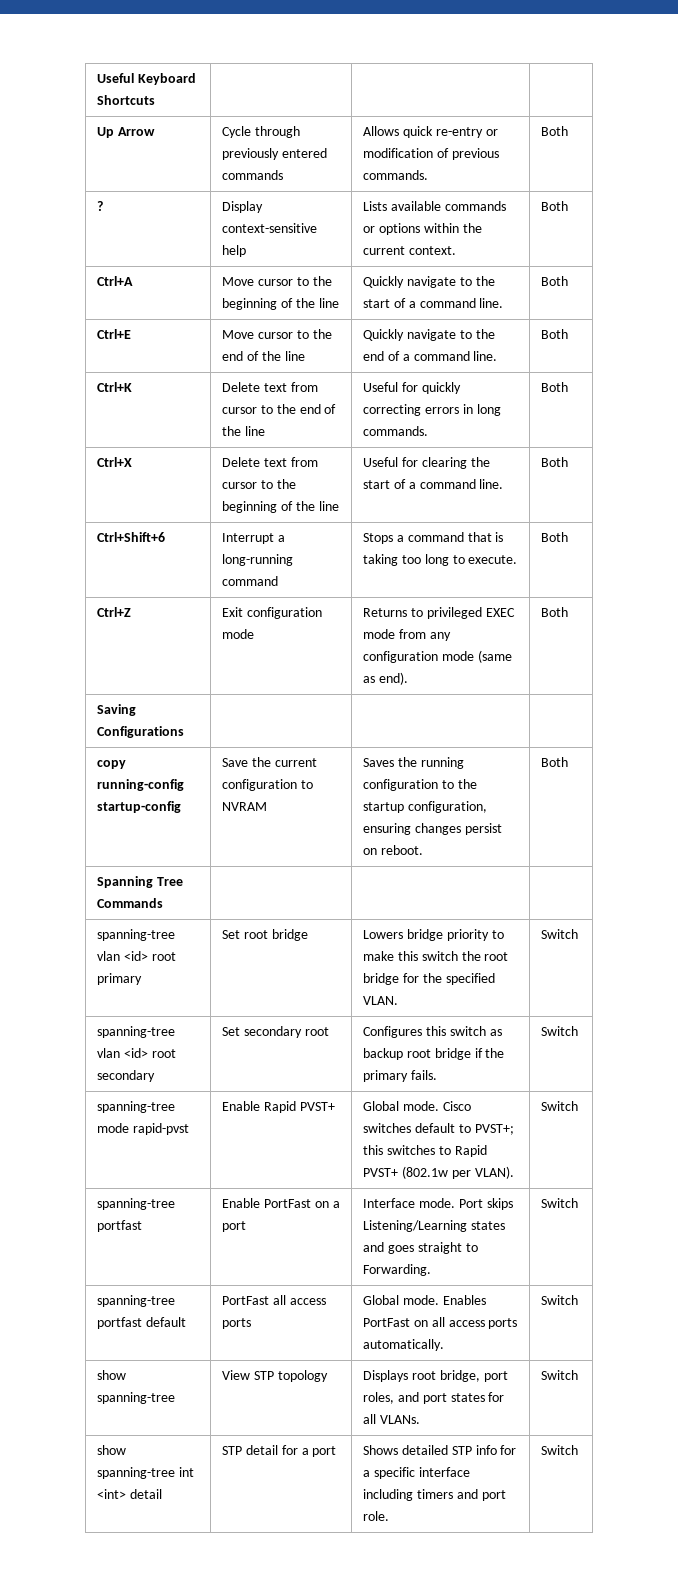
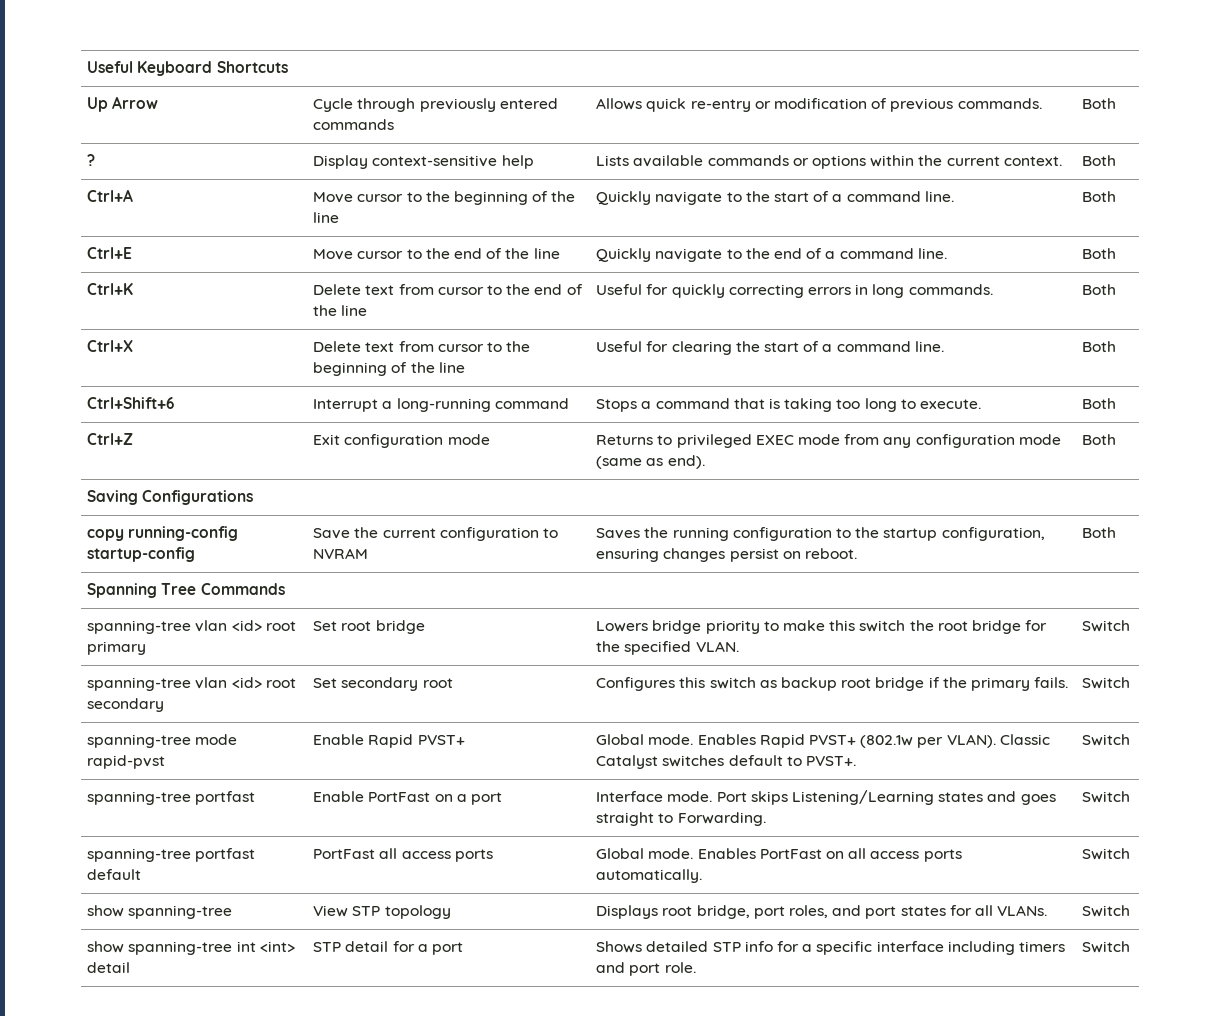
- spanning-tree mode rapid-pvst | Enable Rapid PVST+ | Global mode. Cisco switches default to PVST+; this switches to Rapid PVST+ (802.1w per VLAN). | Switch
+ spanning-tree mode rapid-pvst | Enable Rapid PVST+ | Global mode. Enables Rapid PVST+ (802.1w per VLAN). Classic Catalyst switches default to PVST+. | Switch

